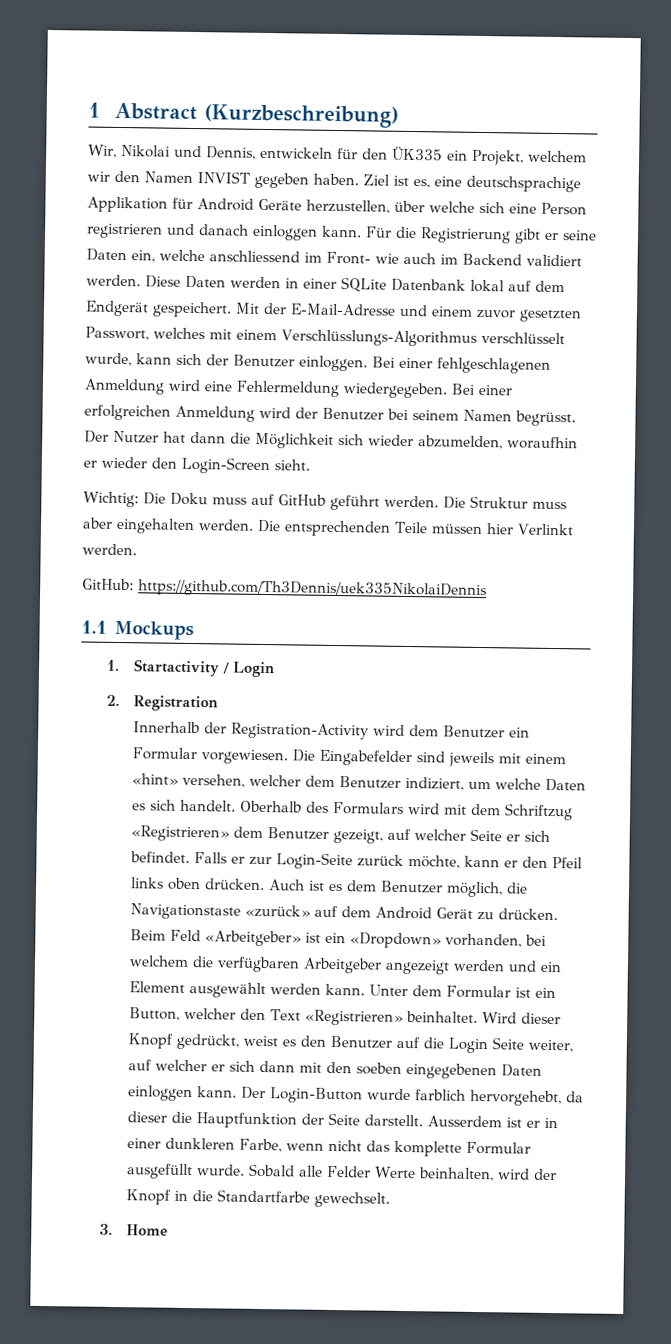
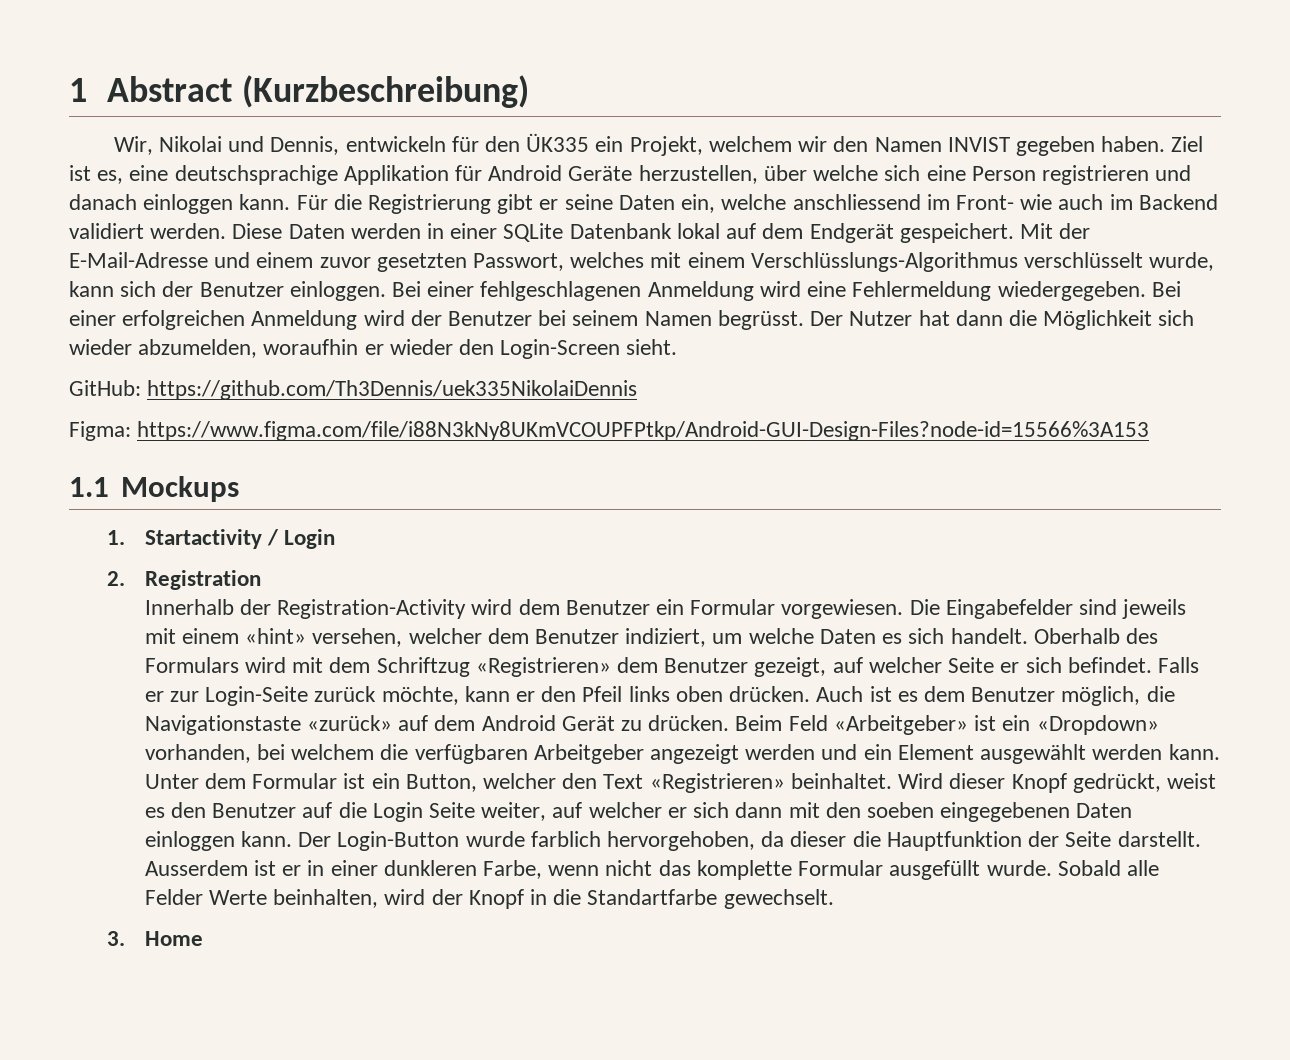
- Wichtig: Die Doku muss auf GitHub geführt werden. Die Struktur muss aber eingehalten werden. Die entsprechenden Teile müssen hier Verlinkt werden.
+ Figma: https://www.figma.com/file/i88N3kNy8UKmVCOUPFPtkp/Android-GUI-Design-Files?node-id=15566%3A153
- Der Login-Button wurde farblich hervorgehebt, da dieser die Hauptfunktion der Seite darstellt.
+ Der Login-Button wurde farblich hervorgehoben, da dieser die Hauptfunktion der Seite darstellt.

